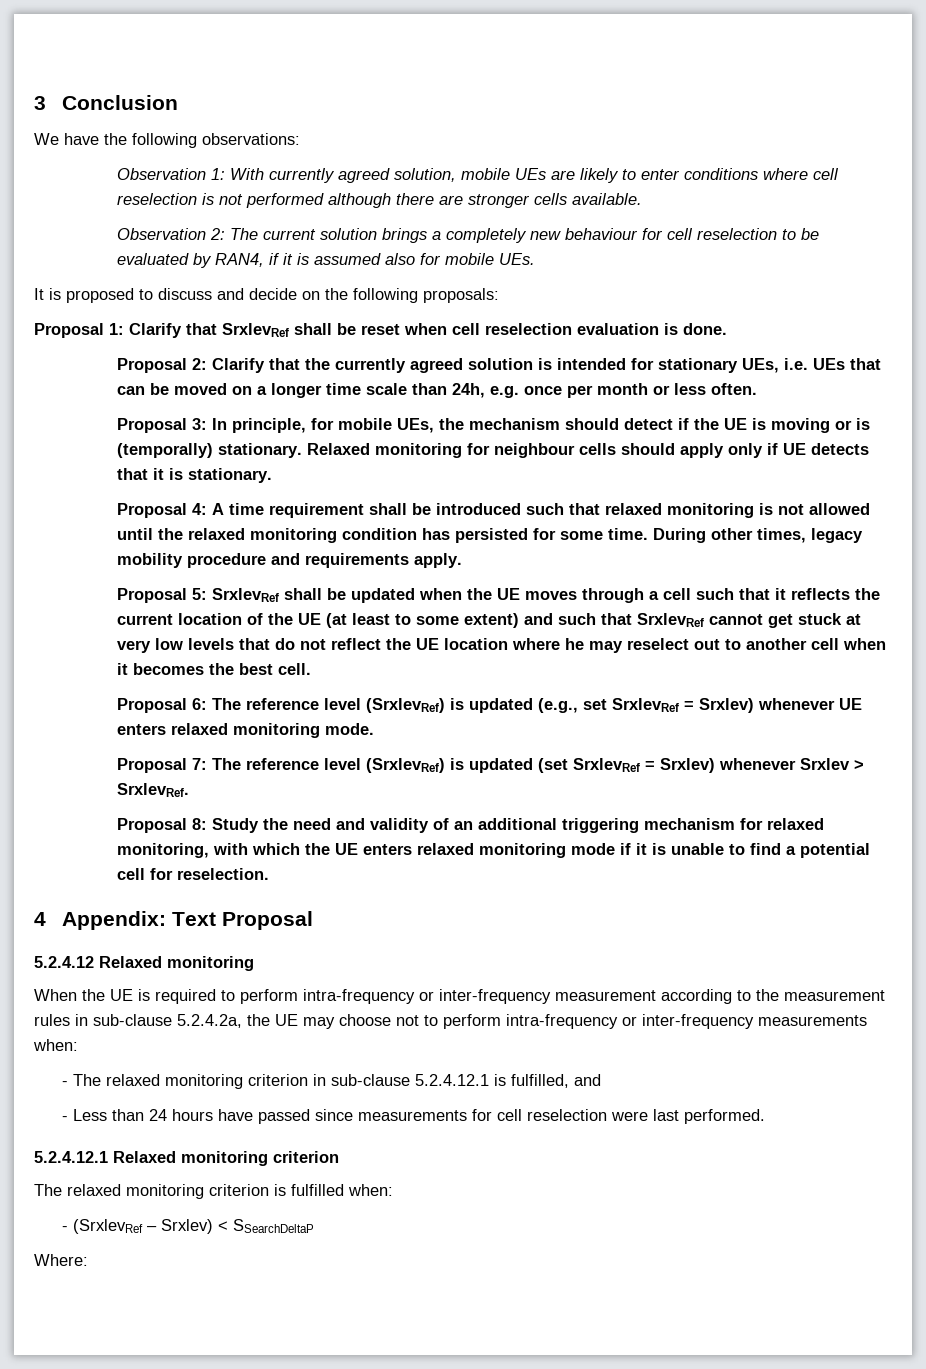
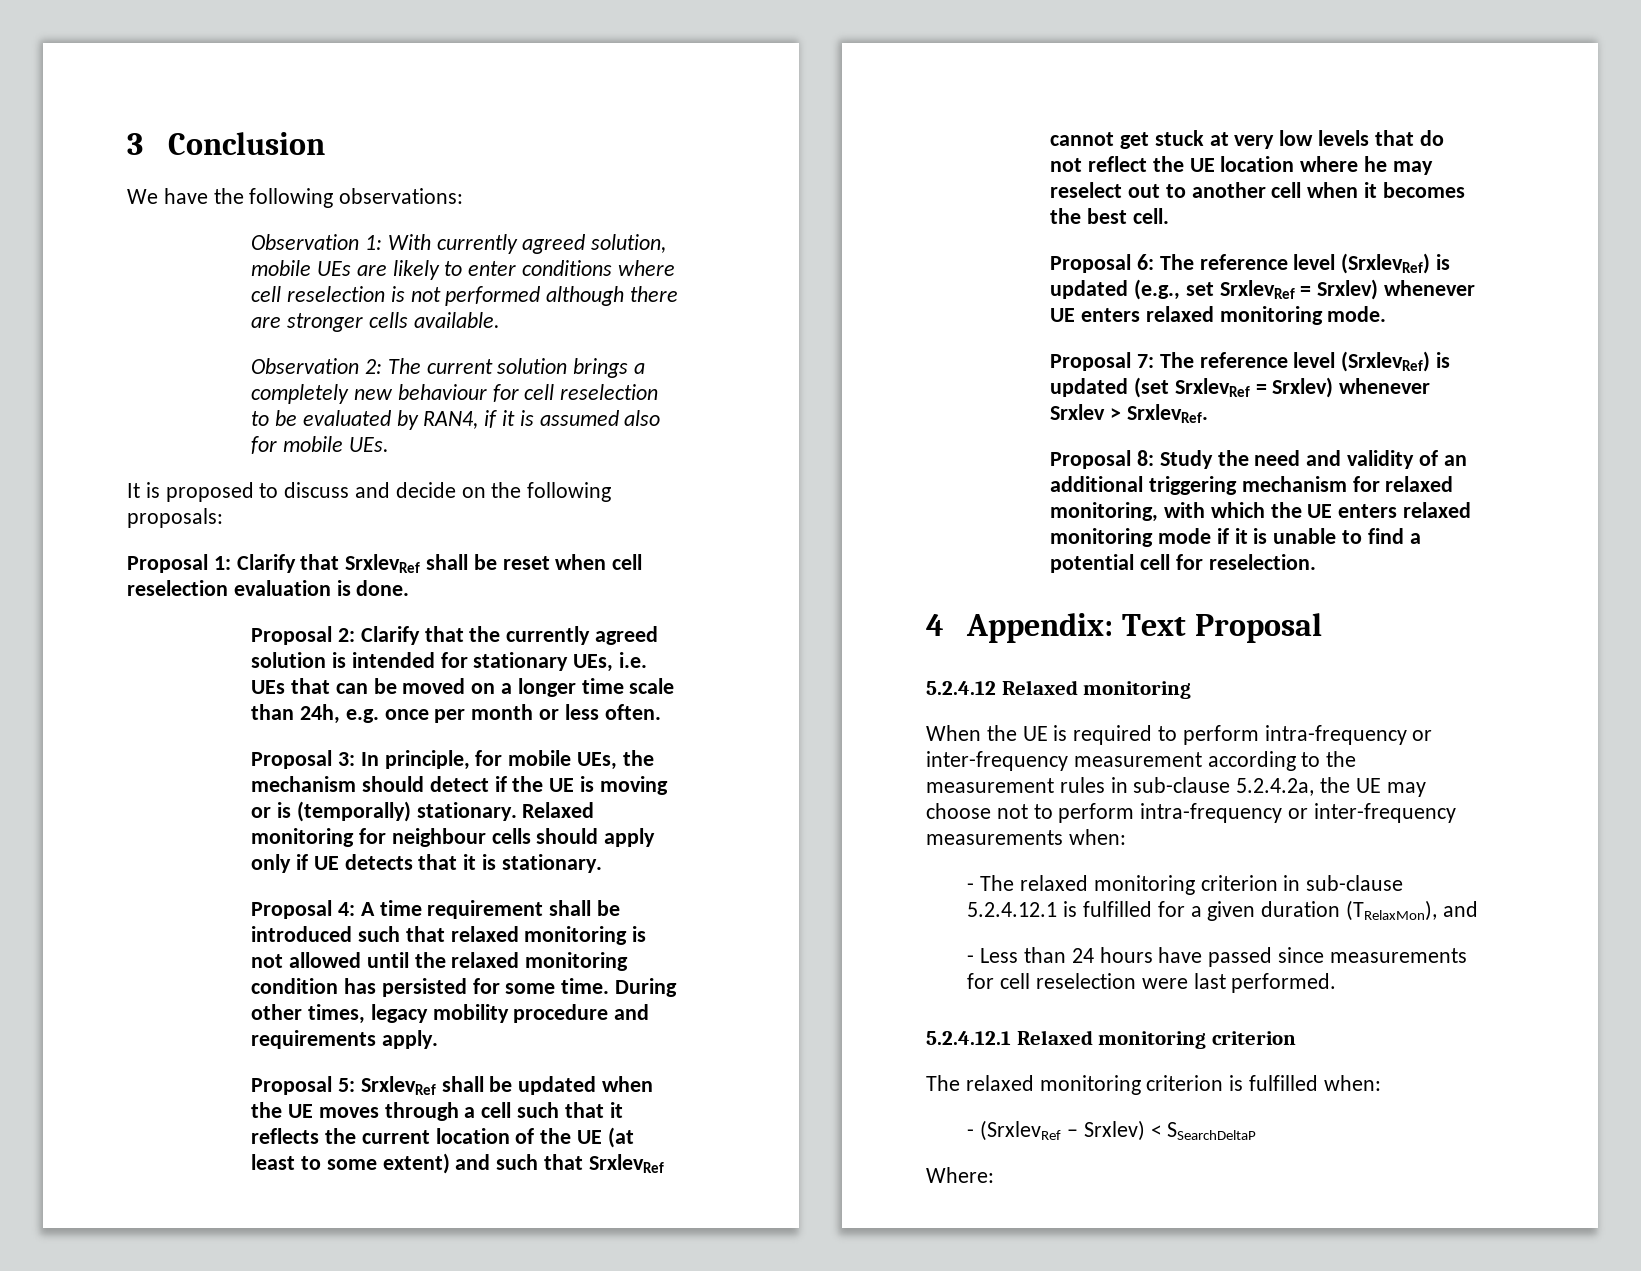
- - The relaxed monitoring criterion in sub-clause 5.2.4.12.1 is fulfilled, and
+ - The relaxed monitoring criterion in sub-clause 5.2.4.12.1 is fulfilled for a given duration (TRelaxMon), and

